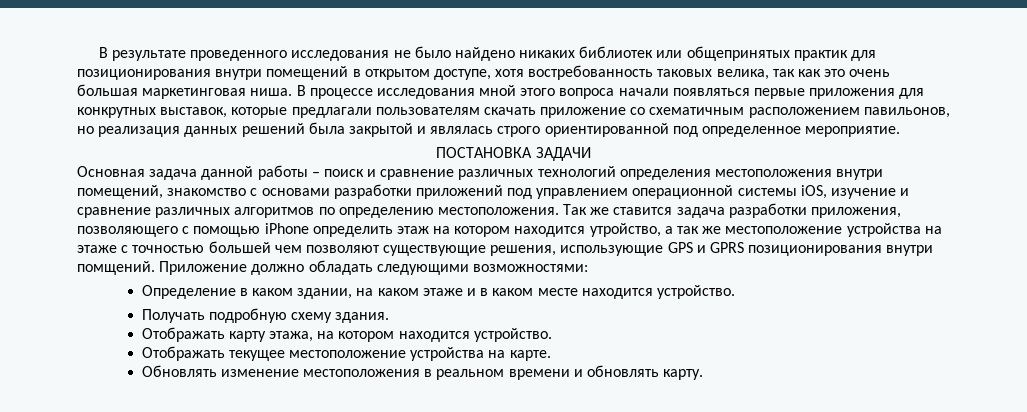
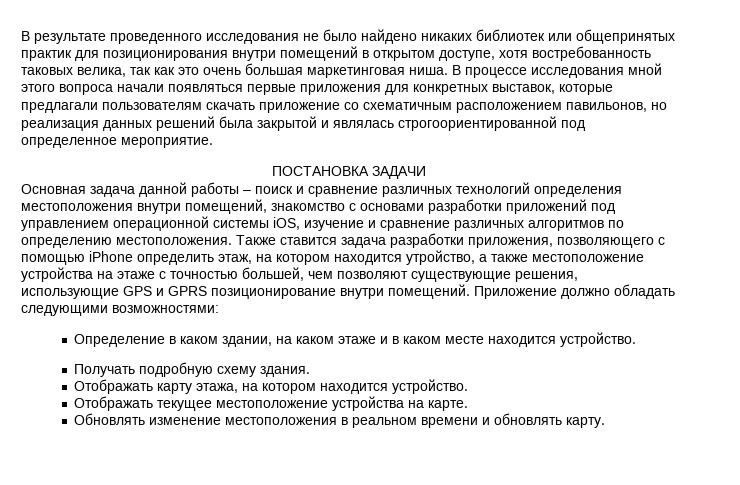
- В процессе исследования мной этого вопроса начали появляться первые приложения для конкрутных выставок, которые предлагали пользователям скачать приложение со схематичным расположением павильонов, но реализация данных решений была закрытой и являлась строго ориентированной под определенное мероприятие.
+ В процессе исследования мной этого вопроса начали появляться первые приложения для конкретных выставок, которые предлагали пользователям скачать приложение со схематичным расположением павильонов, но реализация данных решений была закрытой и являлась строгоориентированной под определенное мероприятие.
- Так же ставится задача разработки приложения, позволяющего с помощью iPhone определить этаж на котором находится утройство, а так же местоположение устройства на этаже с точностью большей чем позволяют существующие решения, использующие GPS и GPRS позиционирования внутри помщений.
+ Также ставится задача разработки приложения, позволяющего с помощью iPhone определить этаж, на котором находится утройство, а также местоположение устройства на этаже с точностью большей, чем позволяют существующие решения, использующие GPS и GPRS позиционирование внутри помещений.

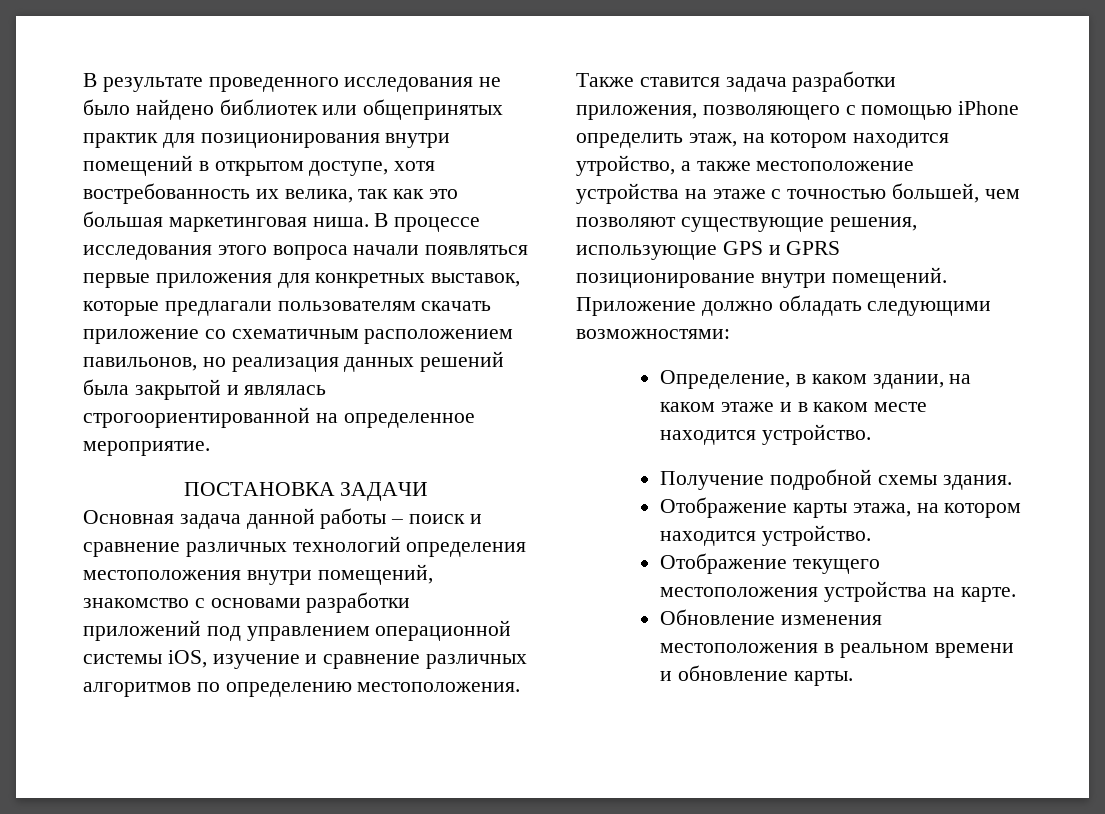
- В результате проведенного исследования не было найдено никаких библиотек или общепринятых практик для позиционирования внутри помещений в открытом доступе, хотя востребованность таковых велика, так как это очень большая маркетинговая ниша.
+ В результате проведенного исследования не было найдено библиотек или общепринятых практик для позиционирования внутри помещений в открытом доступе, хотя востребованность их велика, так как это большая маркетинговая ниша.
- В процессе исследования мной этого вопроса начали появляться первые приложения для конкретных выставок, которые предлагали пользователям скачать приложение со схематичным расположением павильонов, но реализация данных решений была закрытой и являлась строгоориентированной под определенное мероприятие.
+ В процессе исследования этого вопроса начали появляться первые приложения для конкретных выставок, которые предлагали пользователям скачать приложение со схематичным расположением павильонов, но реализация данных решений была закрытой и являлась строгоориентированной на определенное мероприятие.
- Определение в каком здании, на каком этаже и в каком месте находится устройство.
+ Определение, в каком здании, на каком этаже и в каком месте находится устройство.
- Получать подробную схему здания.
+ Получение подробной схемы здания.
- Отображать карту этажа, на котором находится устройство.
+ Отображение карты этажа, на котором находится устройство.
- Отображать текущее местоположение устройства на карте.
+ Отображение текущего местоположения устройства на карте.
- Обновлять изменение местоположения в реальном времени и обновлять карту.
+ Обновление изменения местоположения в реальном времени и обновление карты.

